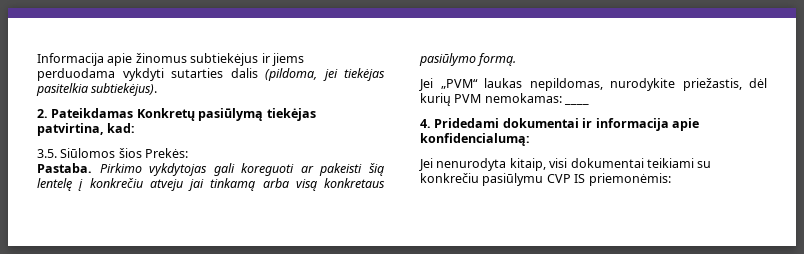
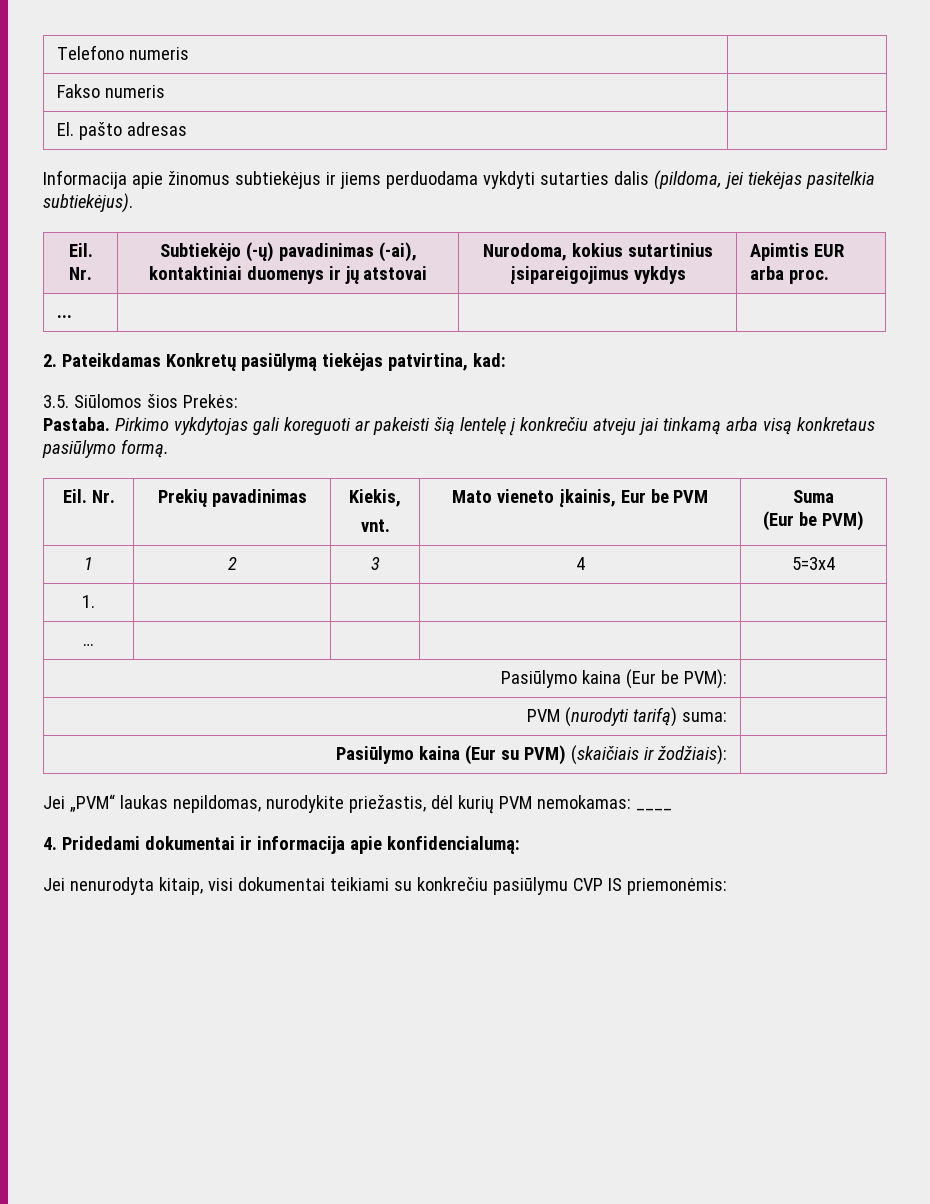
+ Telefono numeris |
+ Fakso numeris |
+ El. pašto adresas |
+ Eil. Nr. | Subtiekėjo (-ų) pavadinimas (-ai), kontaktiniai duomenys ir jų atstovai | Nurodoma, kokius sutartinius įsipareigojimus vykdys | Apimtis EUR arba proc.
+ ... | | |
+ Eil. Nr. | Prekių pavadinimas | Kiekis,
+ vnt. | Mato vieneto įkainis, Eur be PVM | Suma
+ (Eur be PVM)
+ 1 | 2 | 3 | 4 | 5=3x4
+ 1. | | | |
+ … | | | |
+ Pasiūlymo kaina (Eur be PVM): |
+ PVM (nurodyti tarifą) suma: |
+ Pasiūlymo kaina (Eur su PVM) (skaičiais ir žodžiais): |

